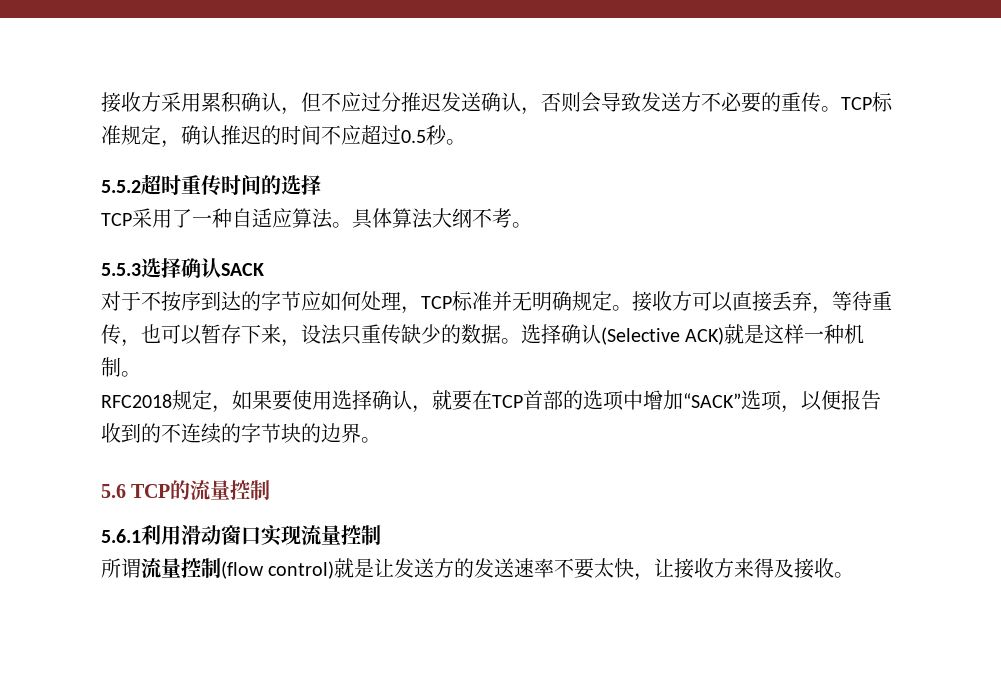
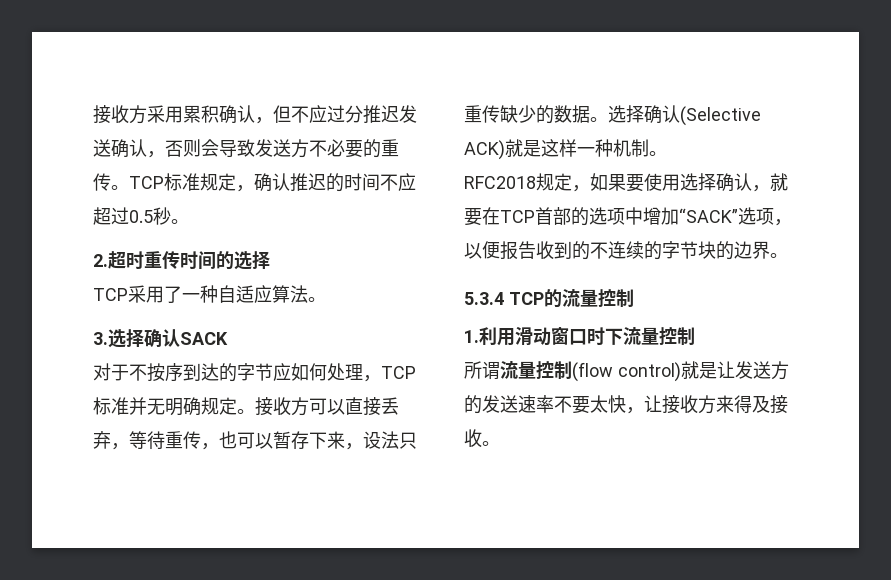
- 5.5.2超时重传时间的选择
+ 2.超时重传时间的选择
- TCP采用了一种自适应算法。具体算法大纲不考。
- 5.5.3选择确认SACK
+ TCP采用了一种自适应算法。
+ 3.选择确认SACK
- 5.6 TCP的流量控制
+ 5.3.4 TCP的流量控制
- 5.6.1利用滑动窗口实现流量控制
+ 1.利用滑动窗口时下流量控制

